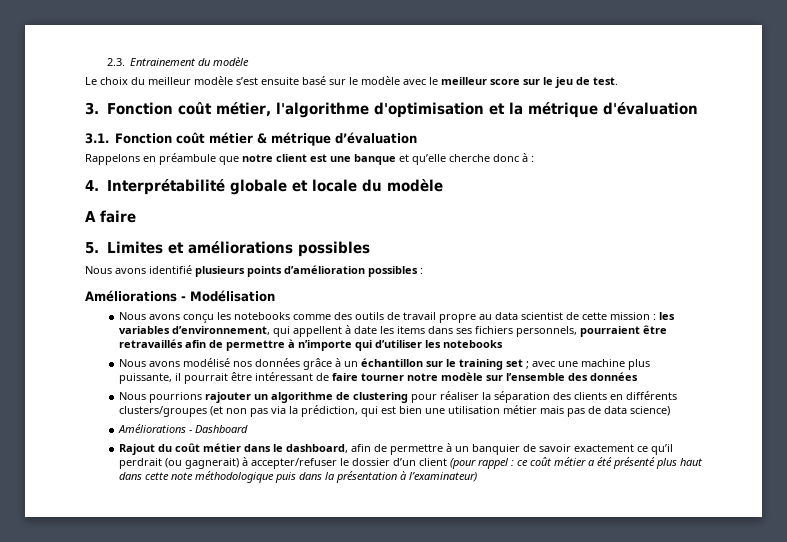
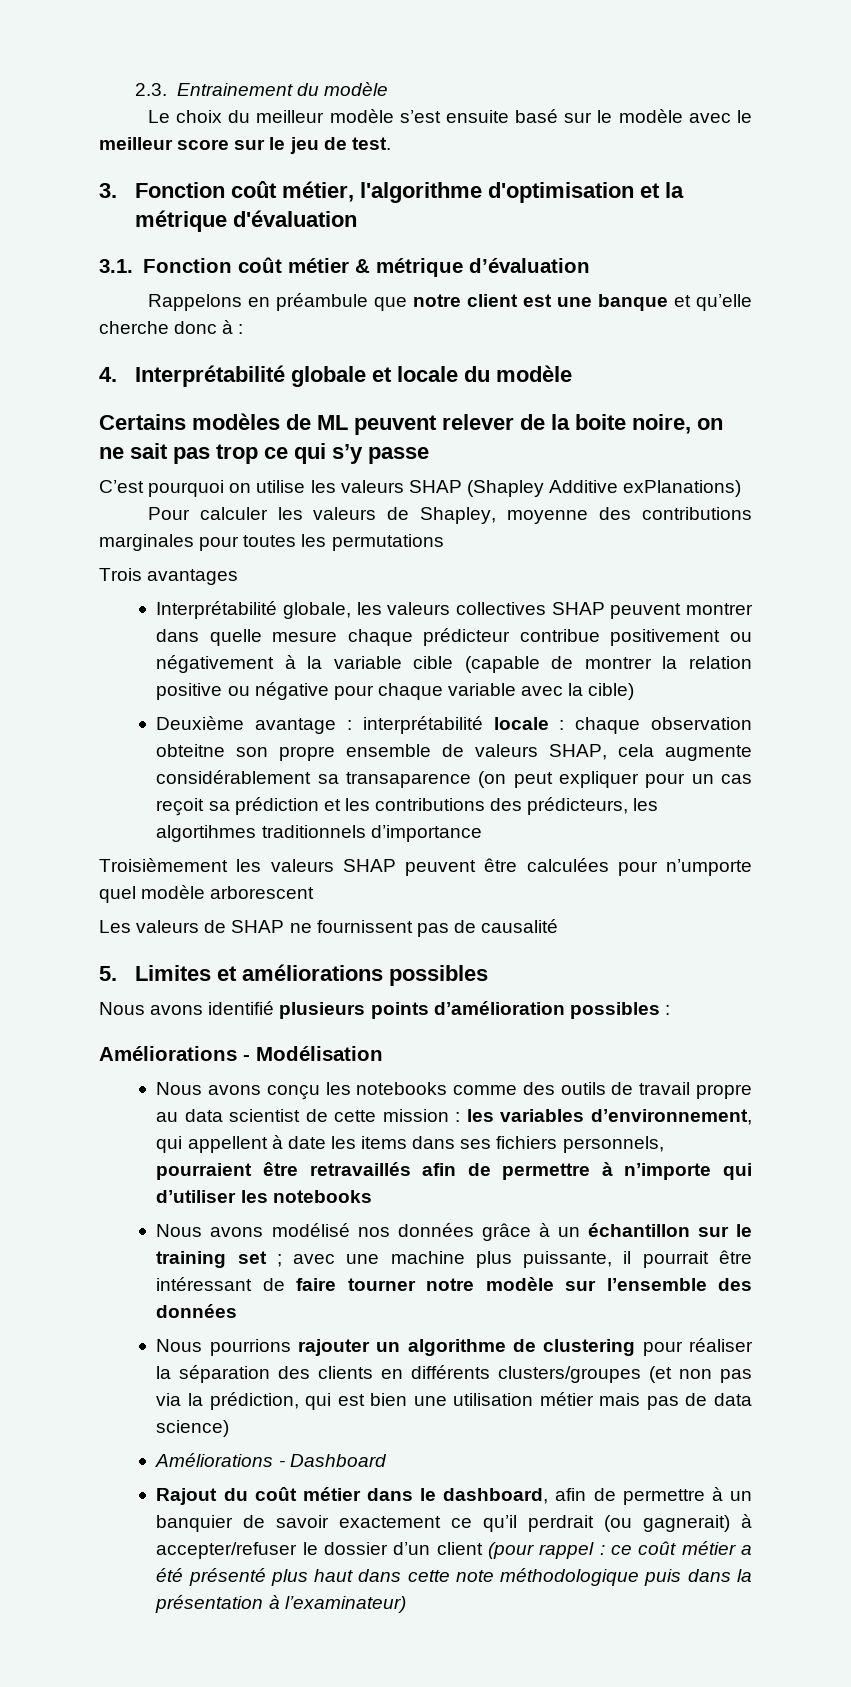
- A faire
+ Certains modèles de ML peuvent relever de la boite noire, on ne sait pas trop ce qui s’y passe
+ C’est pourquoi on utilise les valeurs SHAP (Shapley Additive exPlanations)
+ Pour calculer les valeurs de Shapley, moyenne des contributions marginales pour toutes les permutations
+ Trois avantages
+ Interprétabilité globale, les valeurs collectives SHAP peuvent montrer dans quelle mesure chaque prédicteur contribue positivement ou négativement à la variable cible (capable de montrer la relation positive ou négative pour chaque variable avec la cible)
+ Deuxième avantage : interprétabilité locale : chaque observation obteitne son propre ensemble de valeurs SHAP, cela augmente considérablement sa transaparence (on peut expliquer pour un cas reçoit sa prédiction et les contributions des prédicteurs, les algortihmes traditionnels d’importance
+ Troisièmement les valeurs SHAP peuvent être calculées pour n’umporte quel modèle arborescent
+ Les valeurs de SHAP ne fournissent pas de causalité

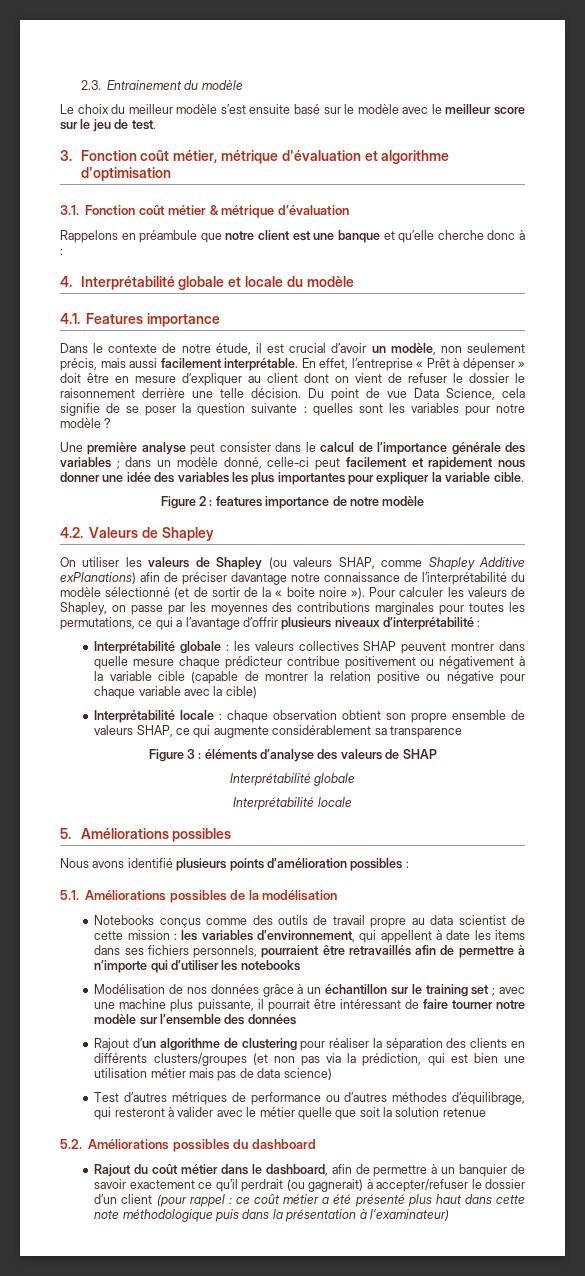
- 3. Fonction coût métier, l'algorithme d'optimisation et la métrique d'évaluation
+ 3. Fonction coût métier, métrique d'évaluation et algorithme d'optimisation
- Certains modèles de ML peuvent relever de la boite noire, on ne sait pas trop ce qui s’y passe
- C’est pourquoi on utilise les valeurs SHAP (Shapley Additive exPlanations)
- Pour calculer les valeurs de Shapley, moyenne des contributions marginales pour toutes les permutations
- Trois avantages
- Interprétabilité globale, les valeurs collectives SHAP peuvent montrer dans quelle mesure chaque prédicteur contribue positivement ou négativement à la variable cible (capable de montrer la relation positive ou négative pour chaque variable avec la cible)
+ 4.1. Features importance
+ Dans le contexte de notre étude, il est crucial d’avoir un modèle, non seulement précis, mais aussi facilement interprétable. En effet, l’entreprise « Prêt à dépenser » doit être en mesure d’expliquer au client dont on vient de refuser le dossier le raisonnement derrière une telle décision. Du point de vue Data Science, cela signifie de se poser la question suivante : quelles sont les variables pour notre modèle ?
+ Une première analyse peut consister dans le calcul de l’importance générale des variables ; dans un modèle donné, celle-ci peut facilement et rapidement nous donner une idée des variables les plus importantes pour expliquer la variable cible.
+ Figure 2 : features importance de notre modèle
+ 4.2. Valeurs de Shapley
+ On utiliser les valeurs de Shapley (ou valeurs SHAP, comme Shapley Additive exPlanations) afin de préciser davantage notre connaissance de l’interprétabilité du modèle sélectionné (et de sortir de la « boite noire »). Pour calculer les valeurs de Shapley, on passe par les moyennes des contributions marginales pour toutes les permutations, ce qui a l’avantage d’offrir plusieurs niveaux d’interprétabilité :
+ Interprétabilité globale : les valeurs collectives SHAP peuvent montrer dans quelle mesure chaque prédicteur contribue positivement ou négativement à la variable cible (capable de montrer la relation positive ou négative pour chaque variable avec la cible)
- Deuxième avantage : interprétabilité locale : chaque observation obteitne son propre ensemble de valeurs SHAP, cela augmente considérablement sa transaparence (on peut expliquer pour un cas reçoit sa prédiction et les contributions des prédicteurs, les algortihmes traditionnels d’importance
- Troisièmement les valeurs SHAP peuvent être calculées pour n’umporte quel modèle arborescent
- Les valeurs de SHAP ne fournissent pas de causalité
- 5. Limites et améliorations possibles
+ Interprétabilité locale : chaque observation obtient son propre ensemble de valeurs SHAP, ce qui augmente considérablement sa transparence
+ Figure 3 : éléments d’analyse des valeurs de SHAP
+ Interprétabilité globale
+ Interprétabilité locale
+ 5. Améliorations possibles
- Améliorations - Modélisation
- Nous avons conçu les notebooks comme des outils de travail propre au data scientist de cette mission : les variables d’environnement, qui appellent à date les items dans ses fichiers personnels, pourraient être retravaillés afin de permettre à n’importe qui d’utiliser les notebooks
+ 5.1. Améliorations possibles de la modélisation
+ Notebooks conçus comme des outils de travail propre au data scientist de cette mission : les variables d’environnement, qui appellent à date les items dans ses fichiers personnels, pourraient être retravaillés afin de permettre à n’importe qui d’utiliser les notebooks
- Nous avons modélisé nos données grâce à un échantillon sur le training set ; avec une machine plus puissante, il pourrait être intéressant de faire tourner notre modèle sur l’ensemble des données
+ Modélisation de nos données grâce à un échantillon sur le training set ; avec une machine plus puissante, il pourrait être intéressant de faire tourner notre modèle sur l’ensemble des données
- Nous pourrions rajouter un algorithme de clustering pour réaliser la séparation des clients en différents clusters/groupes (et non pas via la prédiction, qui est bien une utilisation métier mais pas de data science)
+ Rajout d’un algorithme de clustering pour réaliser la séparation des clients en différents clusters/groupes (et non pas via la prédiction, qui est bien une utilisation métier mais pas de data science)
- Améliorations - Dashboard
+ Test d’autres métriques de performance ou d’autres méthodes d’équilibrage, qui resteront à valider avec le métier quelle que soit la solution retenue
+ 5.2. Améliorations possibles du dashboard

